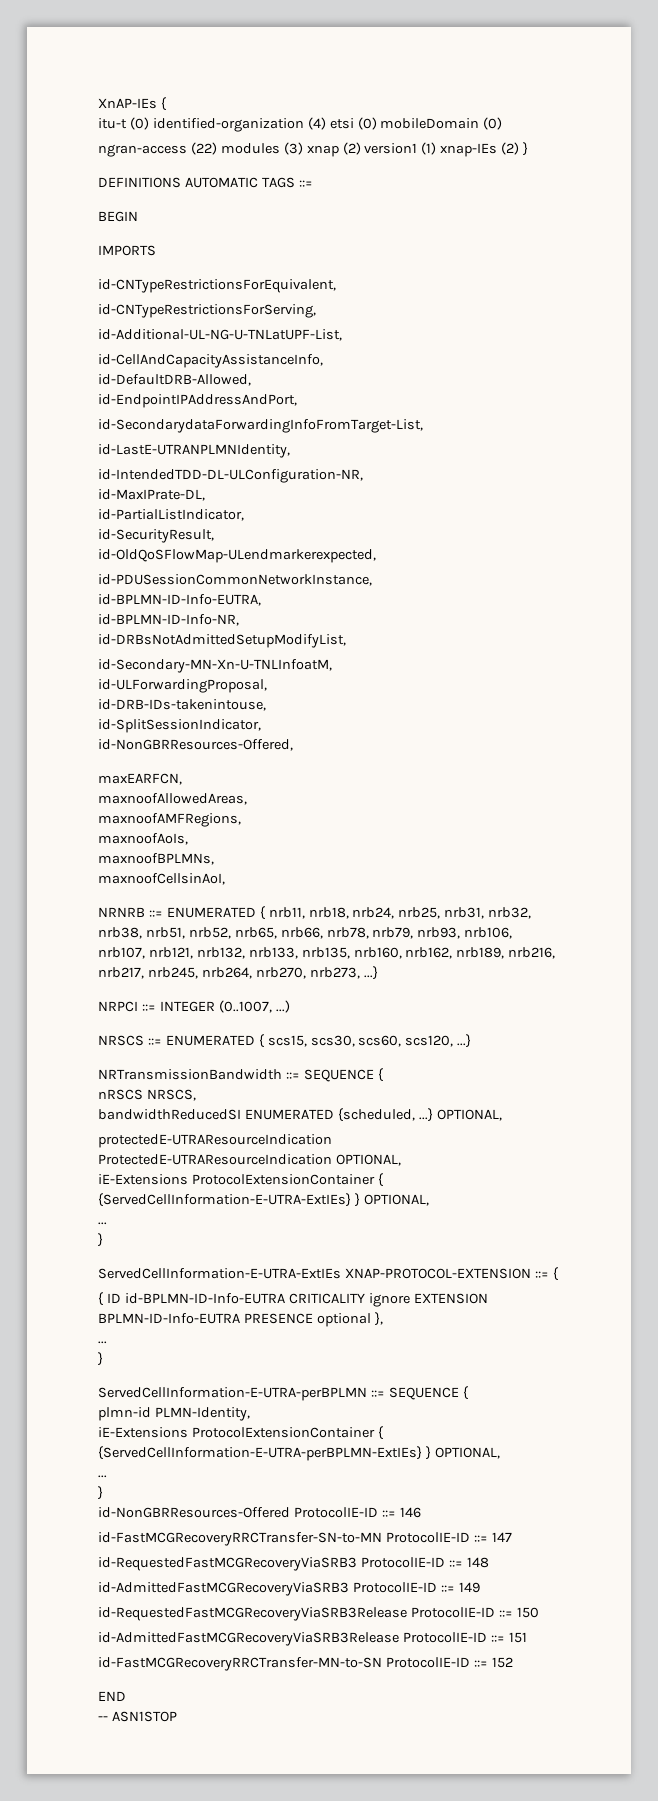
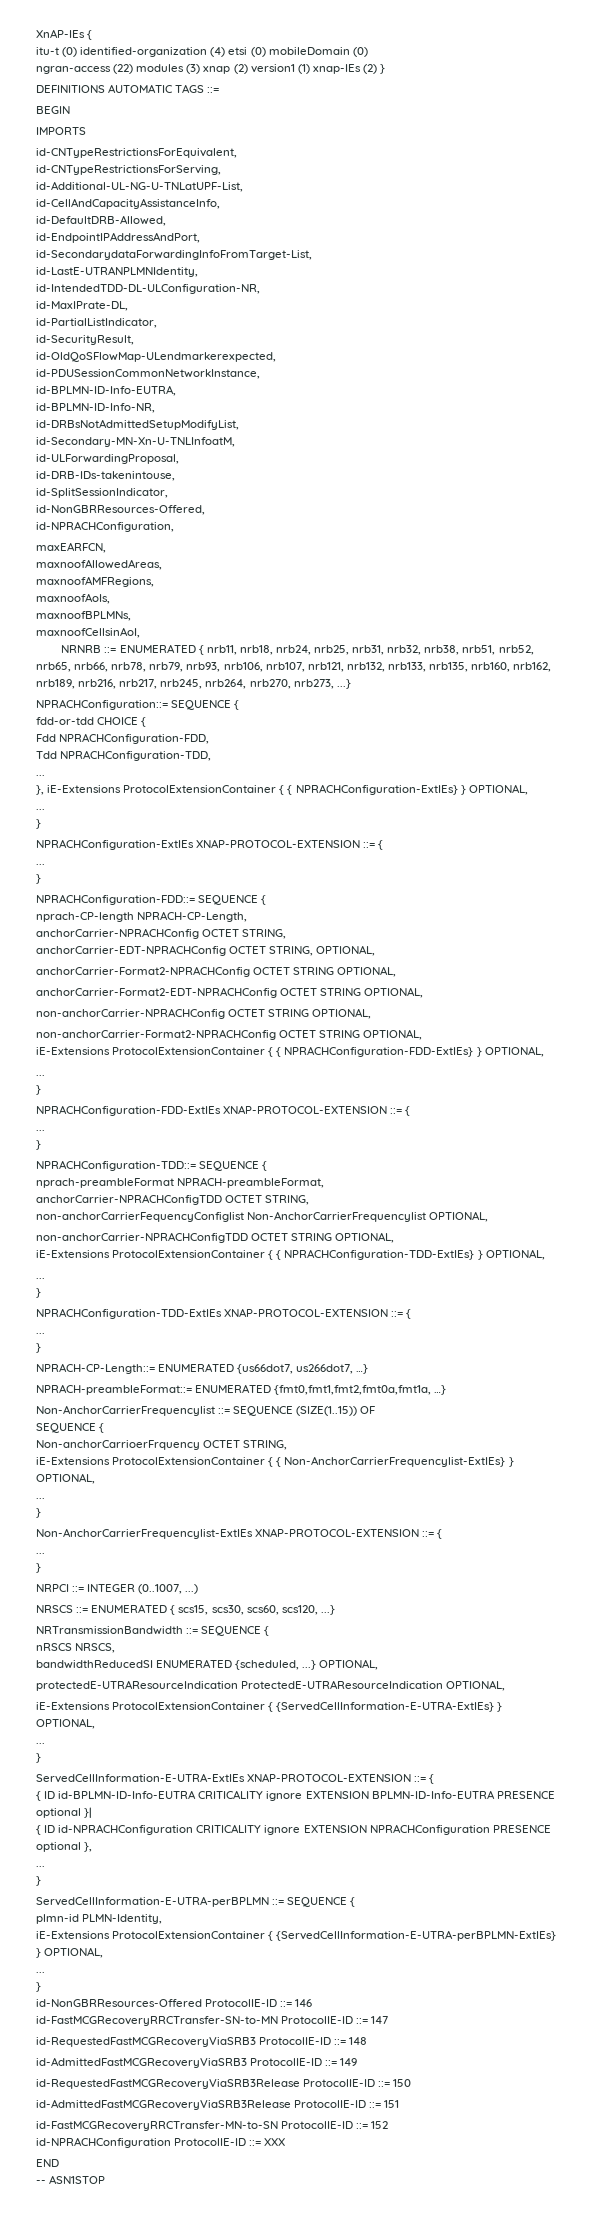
+ id-NPRACHConfiguration,
+ NPRACHConfiguration::= SEQUENCE {
+ fdd-or-tdd CHOICE {
+ Fdd NPRACHConfiguration-FDD,
+ Tdd NPRACHConfiguration-TDD,
+ ...
+ }, iE-Extensions ProtocolExtensionContainer { { NPRACHConfiguration-ExtIEs} } OPTIONAL,
+ ...
+ }
+ NPRACHConfiguration-ExtIEs XNAP-PROTOCOL-EXTENSION ::= {
+ ...
+ }
+ NPRACHConfiguration-FDD::= SEQUENCE {
+ nprach-CP-length NPRACH-CP-Length,
+ anchorCarrier-NPRACHConfig OCTET STRING,
+ anchorCarrier-EDT-NPRACHConfig OCTET STRING, OPTIONAL,
+ anchorCarrier-Format2-NPRACHConfig OCTET STRING OPTIONAL,
+ anchorCarrier-Format2-EDT-NPRACHConfig OCTET STRING OPTIONAL,
+ non-anchorCarrier-NPRACHConfig OCTET STRING OPTIONAL,
+ non-anchorCarrier-Format2-NPRACHConfig OCTET STRING OPTIONAL,
+ iE-Extensions ProtocolExtensionContainer { { NPRACHConfiguration-FDD-ExtIEs} } OPTIONAL,
+ ...
+ }
+ NPRACHConfiguration-FDD-ExtIEs XNAP-PROTOCOL-EXTENSION ::= {
+ ...
+ }
+ NPRACHConfiguration-TDD::= SEQUENCE {
+ nprach-preambleFormat NPRACH-preambleFormat,
+ anchorCarrier-NPRACHConfigTDD OCTET STRING,
+ non-anchorCarrierFequencyConfiglist Non-AnchorCarrierFrequencylist OPTIONAL,
+ non-anchorCarrier-NPRACHConfigTDD OCTET STRING OPTIONAL,
+ iE-Extensions ProtocolExtensionContainer { { NPRACHConfiguration-TDD-ExtIEs} } OPTIONAL,
+ ...
+ }
+ NPRACHConfiguration-TDD-ExtIEs XNAP-PROTOCOL-EXTENSION ::= {
+ ...
+ }
+ NPRACH-CP-Length::= ENUMERATED {us66dot7, us266dot7, …}
+ NPRACH-preambleFormat::= ENUMERATED {fmt0,fmt1,fmt2,fmt0a,fmt1a, …}
+ Non-AnchorCarrierFrequencylist ::= SEQUENCE (SIZE(1..15)) OF
+ SEQUENCE {
+ Non-anchorCarrioerFrquency OCTET STRING,
+ iE-Extensions ProtocolExtensionContainer { { Non-AnchorCarrierFrequencylist-ExtIEs} } OPTIONAL,
+ ...
+ }
+ Non-AnchorCarrierFrequencylist-ExtIEs XNAP-PROTOCOL-EXTENSION ::= {
+ ...
+ }
- { ID id-BPLMN-ID-Info-EUTRA CRITICALITY ignore EXTENSION BPLMN-ID-Info-EUTRA PRESENCE optional },
+ { ID id-BPLMN-ID-Info-EUTRA CRITICALITY ignore EXTENSION BPLMN-ID-Info-EUTRA PRESENCE optional }|
+ { ID id-NPRACHConfiguration CRITICALITY ignore EXTENSION NPRACHConfiguration PRESENCE optional },
+ id-NPRACHConfiguration ProtocolIE-ID ::= XXX

